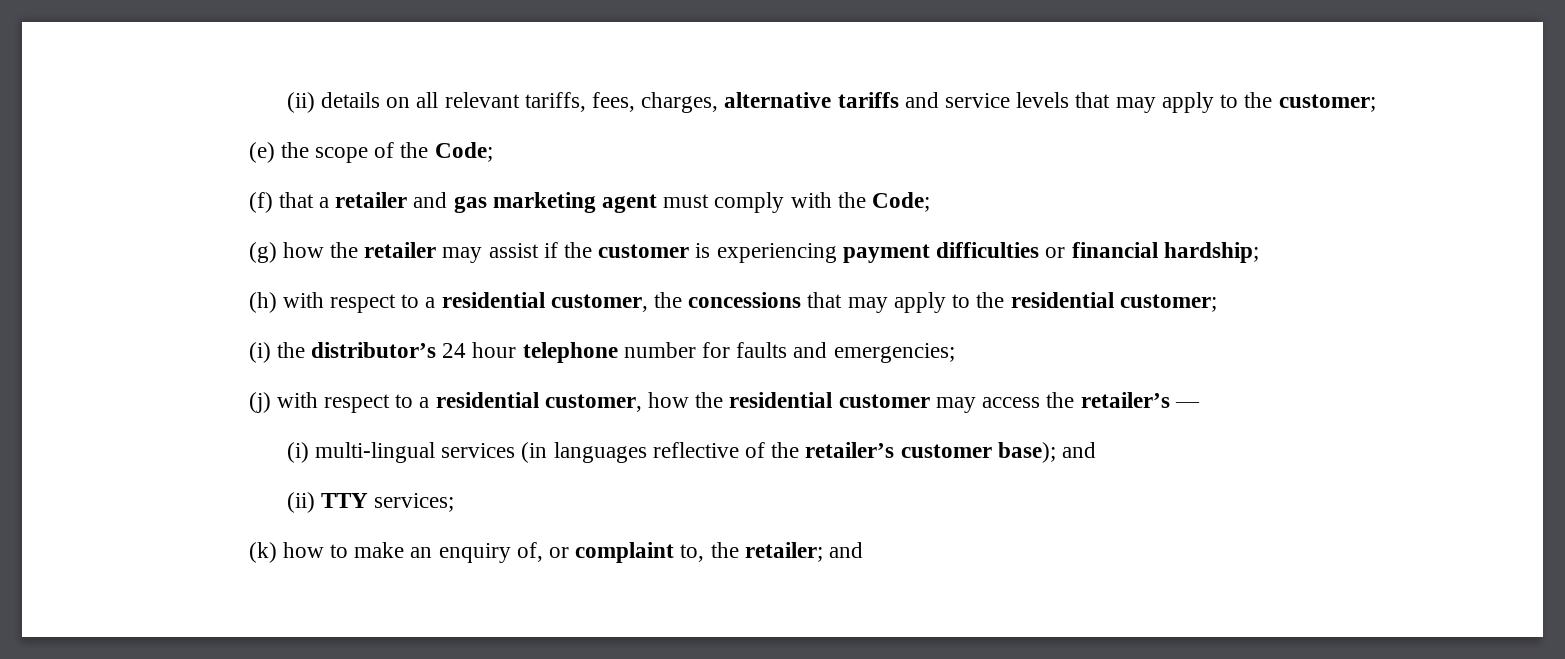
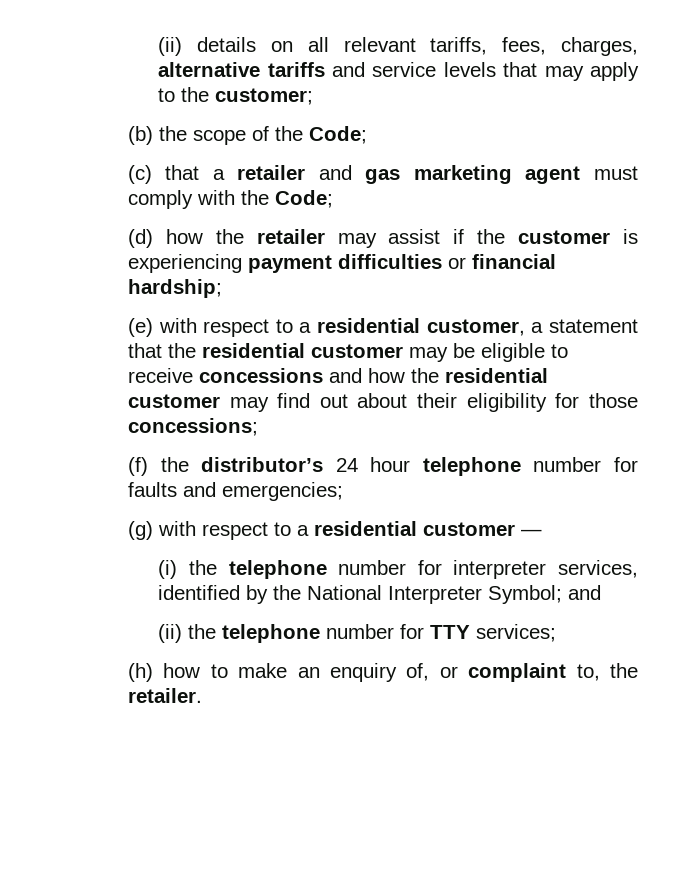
- (e) the scope of the Code;
+ (b) the scope of the Code;
- (f) that a retailer and gas marketing agent must comply with the Code;
+ (c) that a retailer and gas marketing agent must comply with the Code;
- (g) how the retailer may assist if the customer is experiencing payment difficulties or financial hardship;
+ (d) how the retailer may assist if the customer is experiencing payment difficulties or financial hardship;
- (h) with respect to a residential customer, the concessions that may apply to the residential customer;
- (i) the distributor’s 24 hour telephone number for faults and emergencies;
+ (e) with respect to a residential customer, a statement that the residential customer may be eligible to receive concessions and how the residential customer may find out about their eligibility for those concessions;
+ (f) the distributor’s 24 hour telephone number for faults and emergencies;
- (j) with respect to a residential customer, how the residential customer may access the retailer’s —
- (i) multi-lingual services (in languages reflective of the retailer’s customer base); and
- (ii) TTY services;
+ (g) with respect to a residential customer —
+ (i) the telephone number for interpreter services, identified by the National Interpreter Symbol; and
+ (ii) the telephone number for TTY services;
- (k) how to make an enquiry of, or complaint to, the retailer; and
+ (h) how to make an enquiry of, or complaint to, the retailer.

